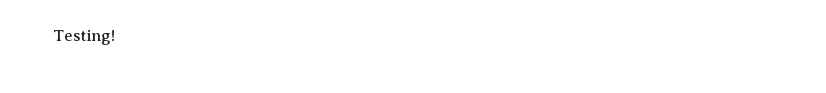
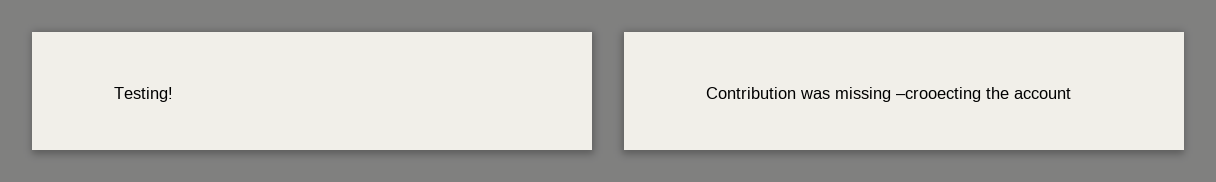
+ Contribution was missing –crooecting the account

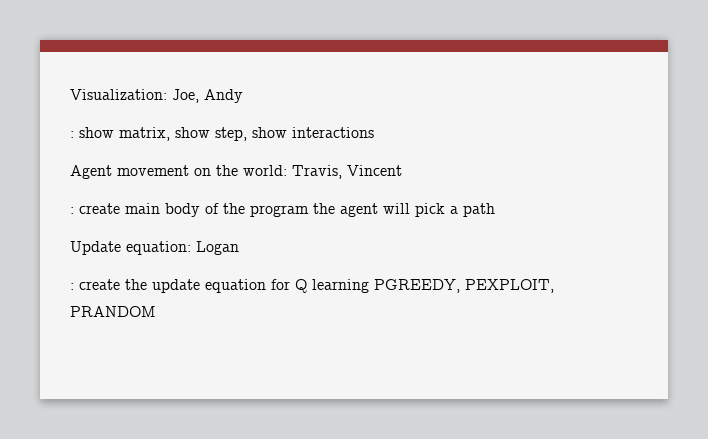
- Testing!
- Contribution was missing –crooecting the account
+ Visualization: Joe, Andy
+ : show matrix, show step, show interactions
+ Agent movement on the world: Travis, Vincent
+ : create main body of the program the agent will pick a path
+ Update equation: Logan
+ : create the update equation for Q learning PGREEDY, PEXPLOIT, PRANDOM

